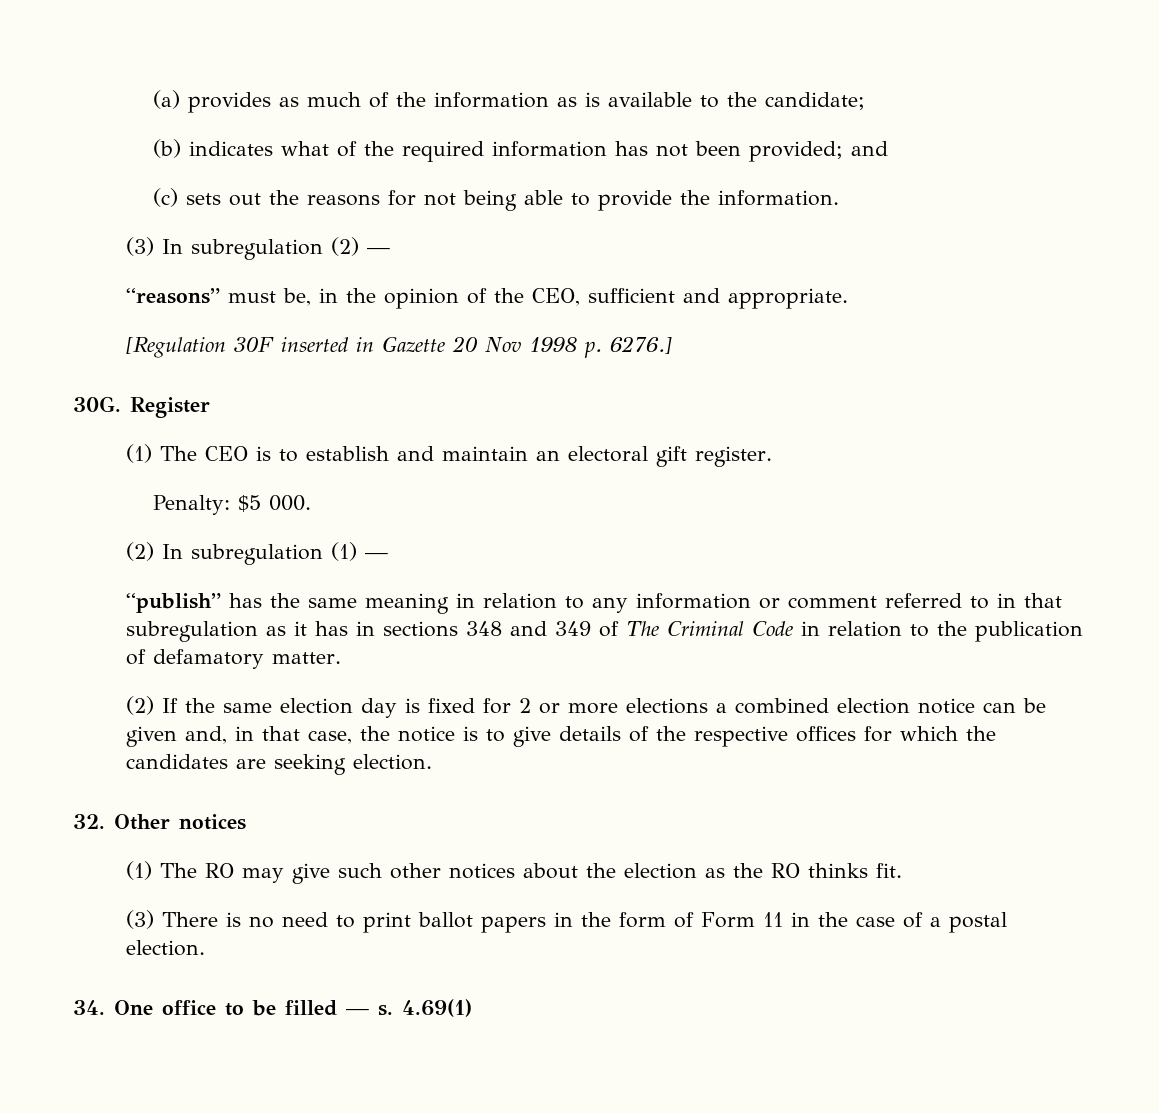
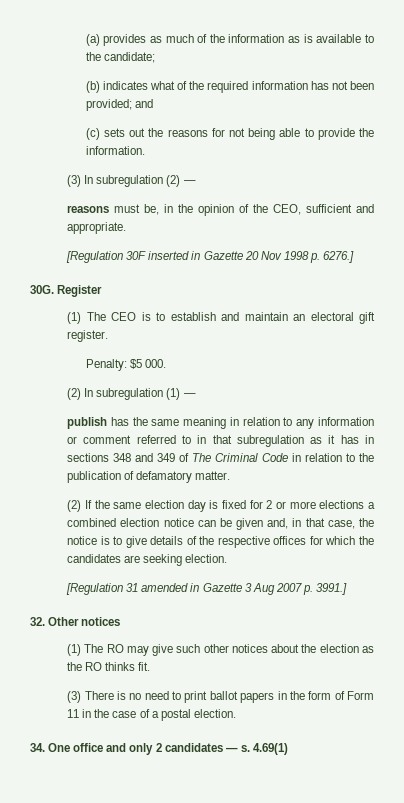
- “reasons” must be, in the opinion of the CEO, sufficient and appropriate.
+ reasons must be, in the opinion of the CEO, sufficient and appropriate.
- “publish” has the same meaning in relation to any information or comment referred to in that subregulation as it has in sections 348 and 349 of The Criminal Code in relation to the publication of defamatory matter.
+ publish has the same meaning in relation to any information or comment referred to in that subregulation as it has in sections 348 and 349 of The Criminal Code in relation to the publication of defamatory matter.
+ [Regulation 31 amended in Gazette 3 Aug 2007 p. 3991.]
- 34. One office to be filled — s.
+ 34. One office and only 2 candidates — s.

